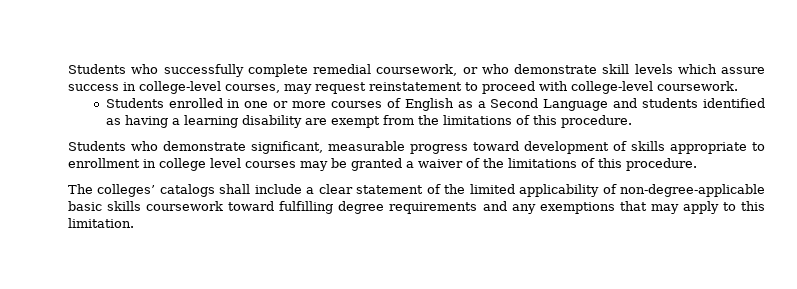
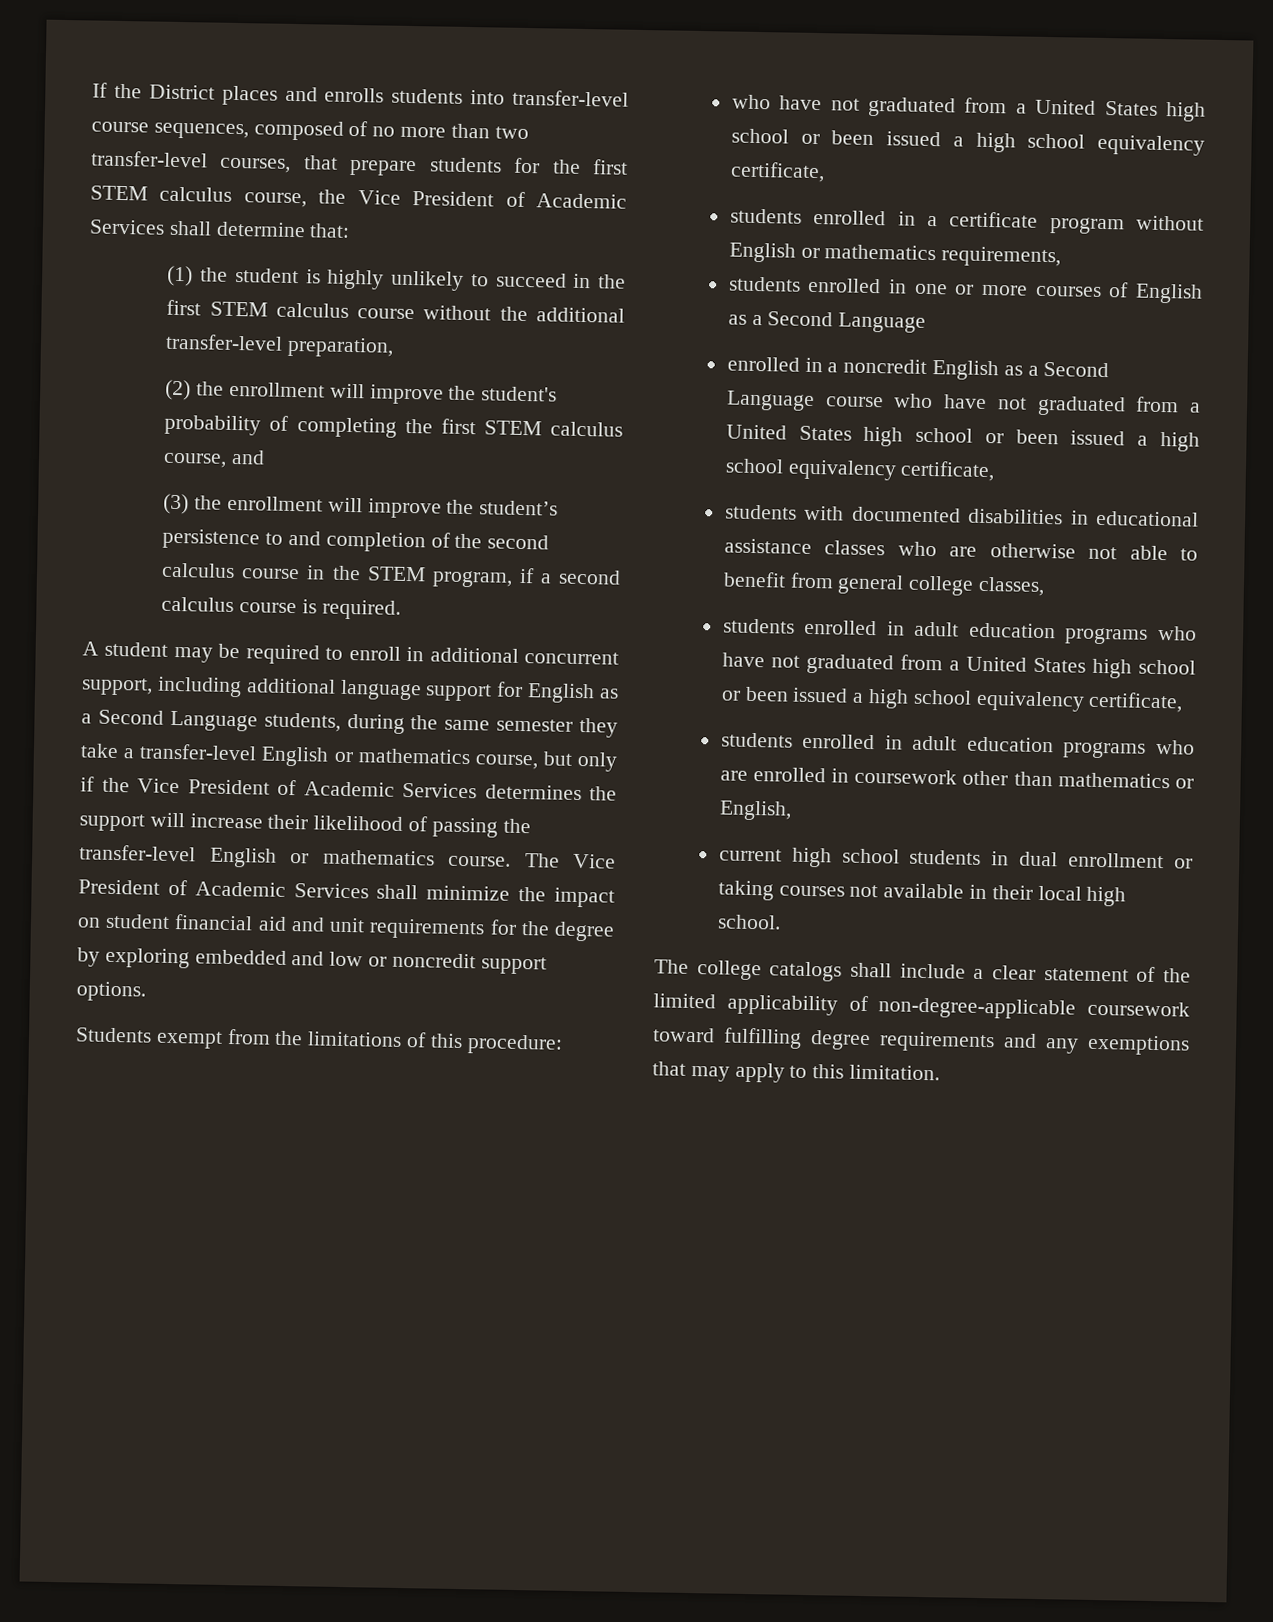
- Students who successfully complete remedial coursework, or who demonstrate skill levels which assure success in college-level courses, may request reinstatement to proceed with college-level coursework.
- Students enrolled in one or more courses of English as a Second Language and students identified as having a learning disability are exempt from the limitations of this procedure.
- Students who demonstrate significant, measurable progress toward development of skills appropriate to enrollment in college level courses may be granted a waiver of the limitations of this procedure.
- The colleges’ catalogs shall include a clear statement of the limited applicability of non-degree-applicable basic skills coursework toward fulfilling degree requirements and any exemptions that may apply to this limitation.
+ If the District places and enrolls students into transfer-level course sequences, composed of no more than two transfer-level courses, that prepare students for the first STEM calculus course, the Vice President of Academic Services shall determine that:
+ (1) the student is highly unlikely to succeed in the first STEM calculus course without the additional transfer-level preparation,
+ (2) the enrollment will improve the student's probability of completing the first STEM calculus course, and
+ (3) the enrollment will improve the student’s persistence to and completion of the second calculus course in the STEM program, if a second calculus course is required.
+ A student may be required to enroll in additional concurrent support, including additional language support for English as a Second Language students, during the same semester they take a transfer-level English or mathematics course, but only if the Vice President of Academic Services determines the support will increase their likelihood of passing the transfer-level English or mathematics course. The Vice President of Academic Services shall minimize the impact on student financial aid and unit requirements for the degree by exploring embedded and low or noncredit support options.
+ Students exempt from the limitations of this procedure:
+ who have not graduated from a United States high school or been issued a high school equivalency certificate,
+ students enrolled in a certificate program without English or mathematics requirements,
+ students enrolled in one or more courses of English as a Second Language
+ enrolled in a noncredit English as a Second Language course who have not graduated from a United States high school or been issued a high school equivalency certificate,
+ students with documented disabilities in educational assistance classes who are otherwise not able to benefit from general college classes,
+ students enrolled in adult education programs who have not graduated from a United States high school or been issued a high school equivalency certificate,
+ students enrolled in adult education programs who are enrolled in coursework other than mathematics or English,
+ current high school students in dual enrollment or taking courses not available in their local high school.
+ The college catalogs shall include a clear statement of the limited applicability of non-degree-applicable coursework toward fulfilling degree requirements and any exemptions that may apply to this limitation.

